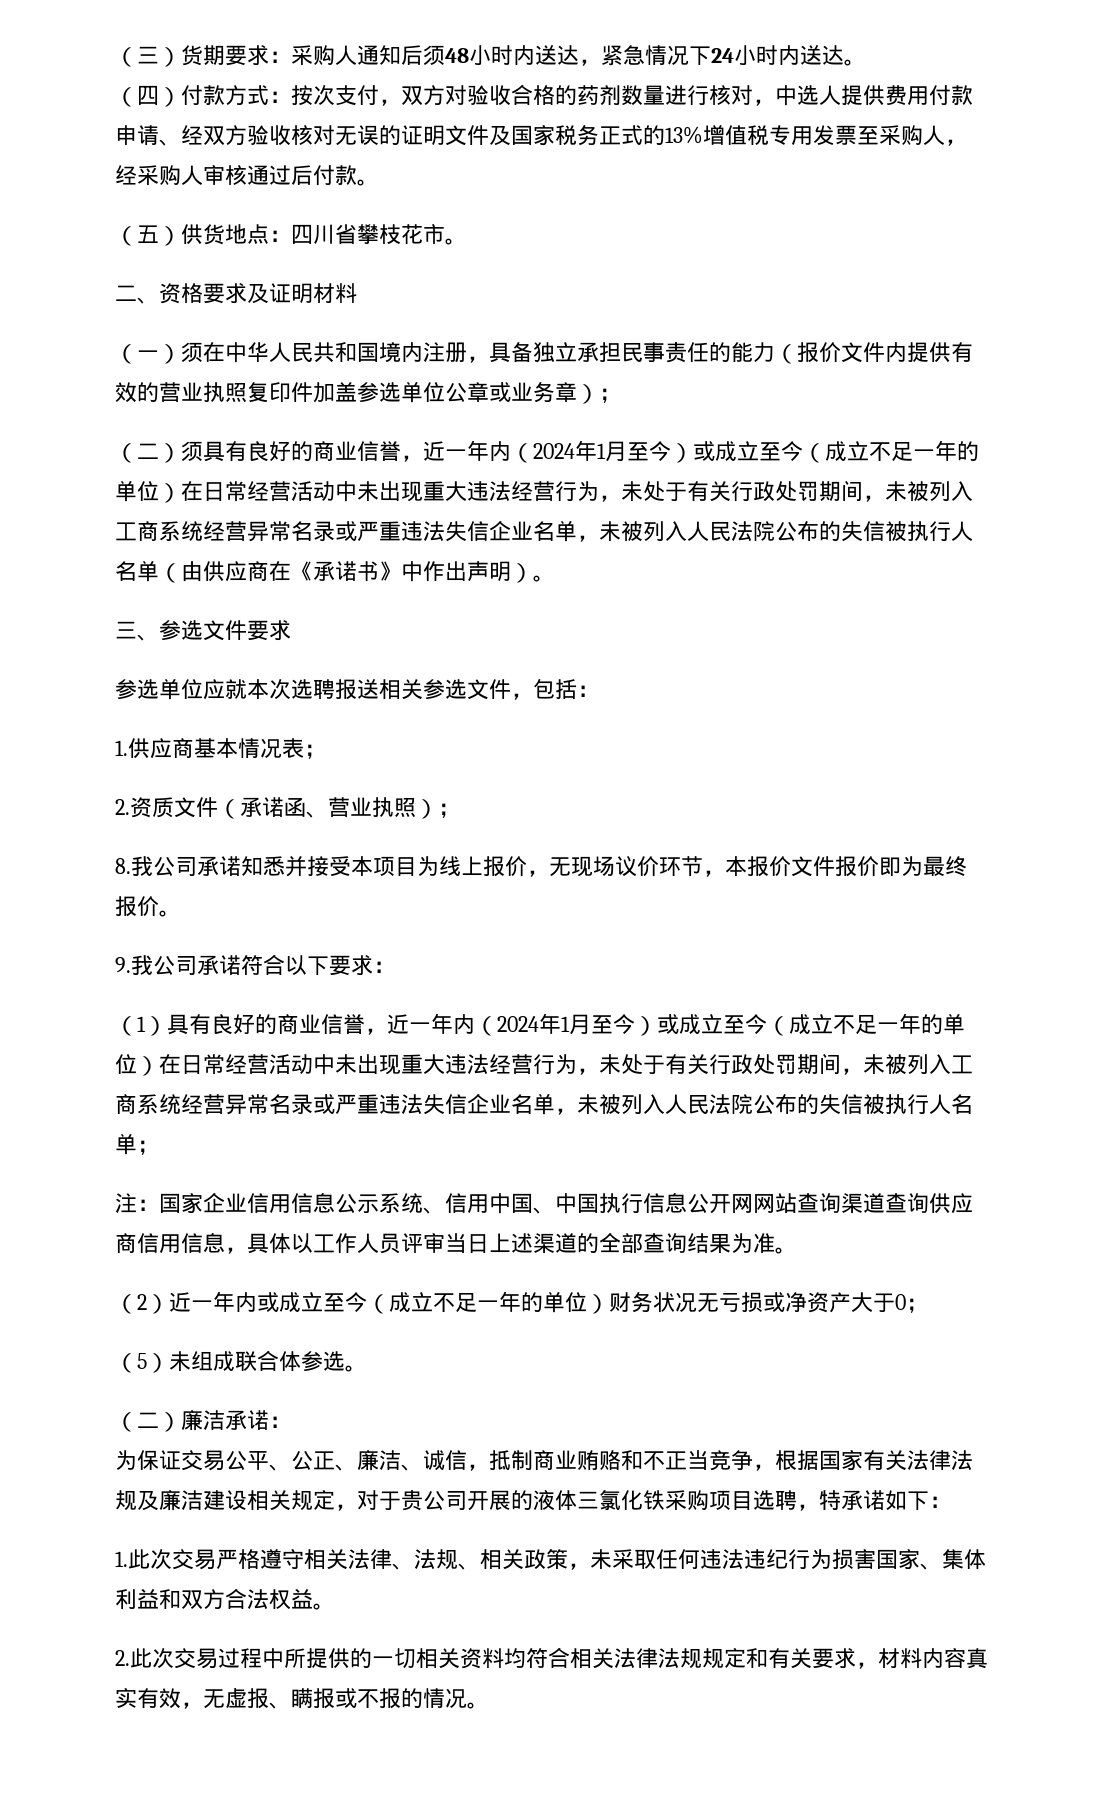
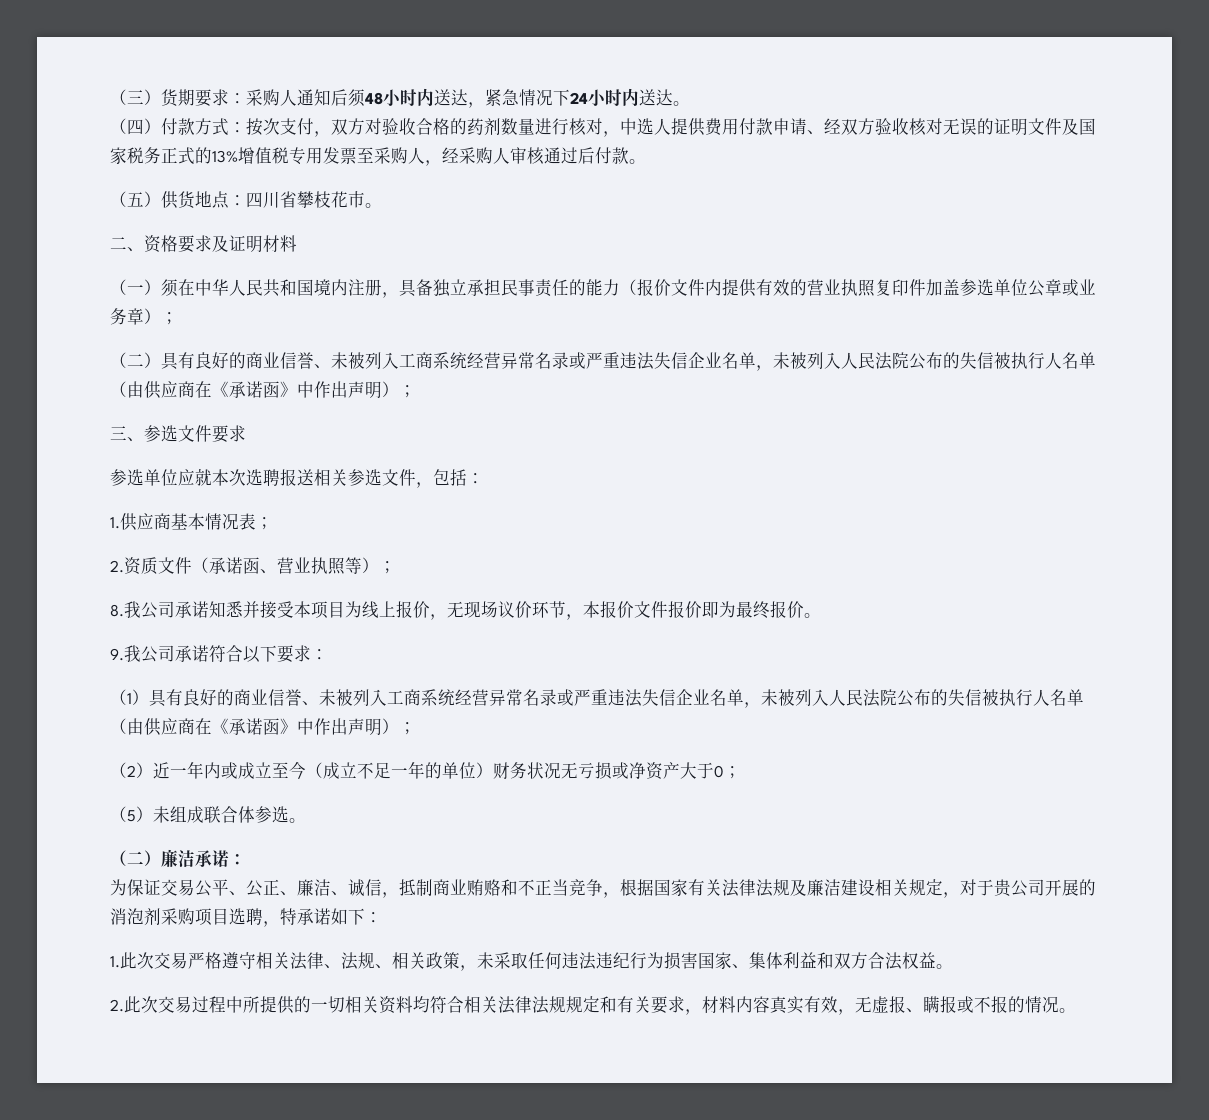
- （二）须具有良好的商业信誉，近一年内（2024年1月至今）或成立至今（成立不足一年的单位）在日常经营活动中未出现重大违法经营行为，未处于有关行政处罚期间，未被列入工商系统经营异常名录或严重违法失信企业名单，未被列入人民法院公布的失信被执行人名单（由供应商在《承诺书》中作出声明）。
+ （二）具有良好的商业信誉、未被列入工商系统经营异常名录或严重违法失信企业名单，未被列入人民法院公布的失信被执行人名单（由供应商在《承诺函》中作出声明）；
- 2.资质文件（承诺函、营业执照）；
+ 2.资质文件（承诺函、营业执照等）；
- （1）具有良好的商业信誉，近一年内（2024年1月至今）或成立至今（成立不足一年的单位）在日常经营活动中未出现重大违法经营行为，未处于有关行政处罚期间，未被列入工商系统经营异常名录或严重违法失信企业名单，未被列入人民法院公布的失信被执行人名单；
- 注：国家企业信用信息公示系统、信用中国、中国执行信息公开网网站查询渠道查询供应商信用信息，具体以工作人员评审当日上述渠道的全部查询结果为准。
+ （1）具有良好的商业信誉、未被列入工商系统经营异常名录或严重违法失信企业名单，未被列入人民法院公布的失信被执行人名单（由供应商在《承诺函》中作出声明）；
- 为保证交易公平、公正、廉洁、诚信，抵制商业贿赂和不正当竞争，根据国家有关法律法规及廉洁建设相关规定，对于贵公司开展的液体三氯化铁采购项目选聘，特承诺如下：
+ 为保证交易公平、公正、廉洁、诚信，抵制商业贿赂和不正当竞争，根据国家有关法律法规及廉洁建设相关规定，对于贵公司开展的消泡剂采购项目选聘，特承诺如下：

